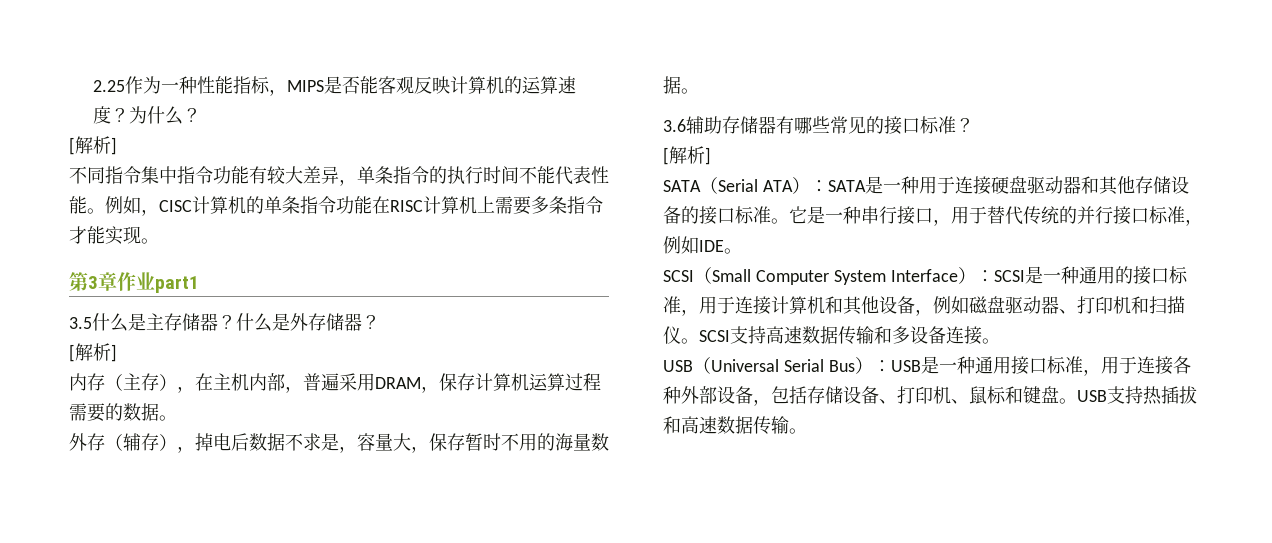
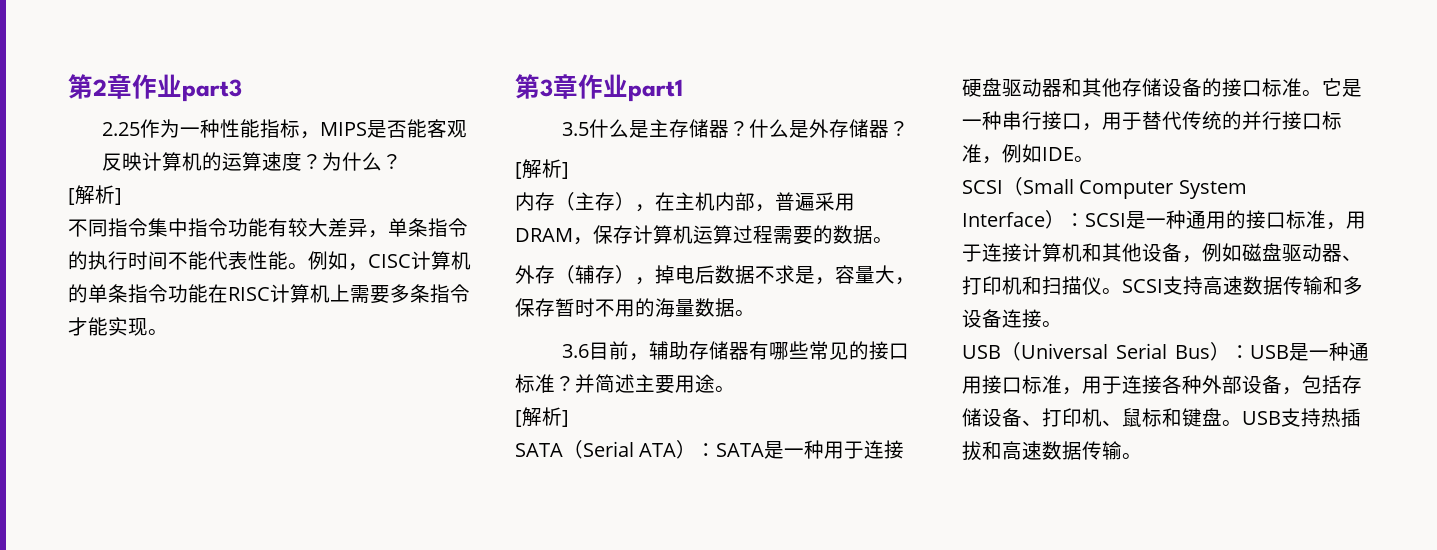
+ 第2章作业part3
- 3.6辅助存储器有哪些常见的接口标准？
+ 3.6目前，辅助存储器有哪些常见的接口标准？并简述主要用途。

